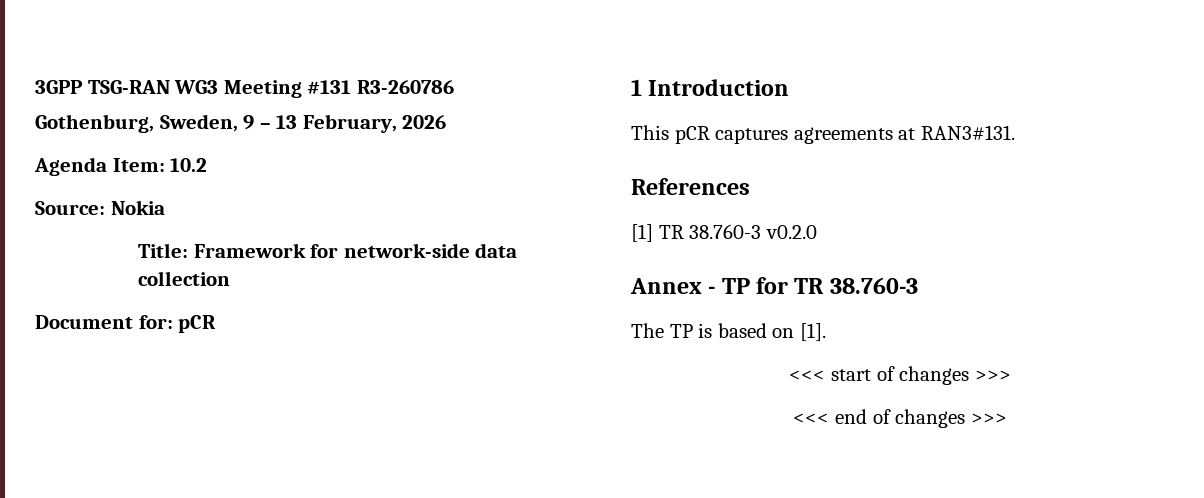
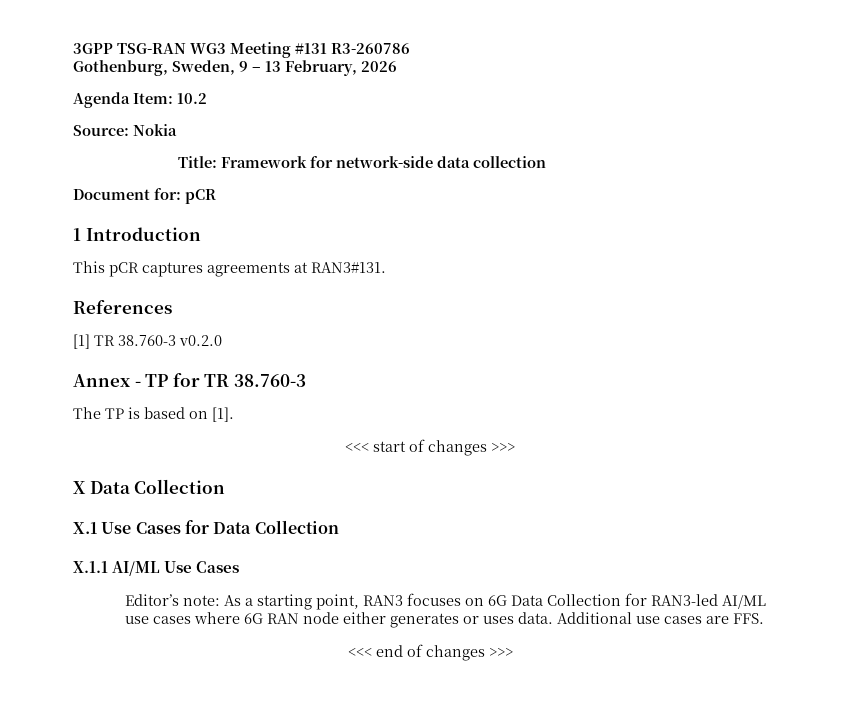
+ X Data Collection
+ X.1 Use Cases for Data Collection
+ X.1.1 AI/ML Use Cases
+ Editor’s note: As a starting point, RAN3 focuses on 6G Data Collection for RAN3-led AI/ML use cases where 6G RAN node either generates or uses data. Additional use cases are FFS.

